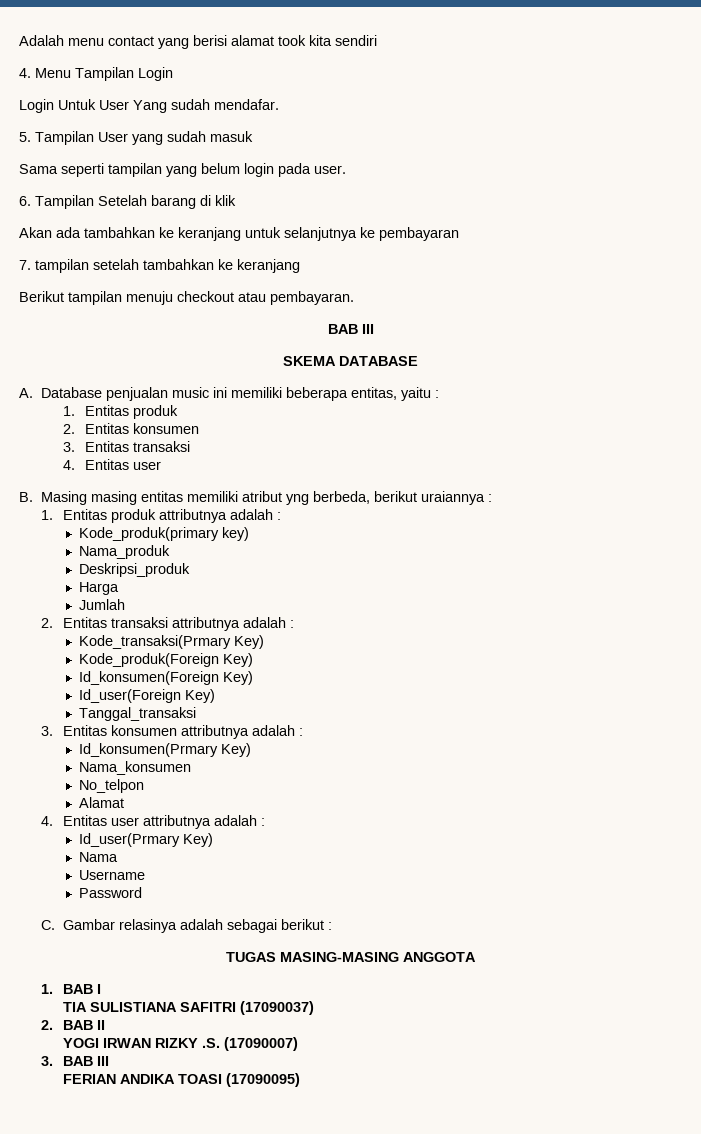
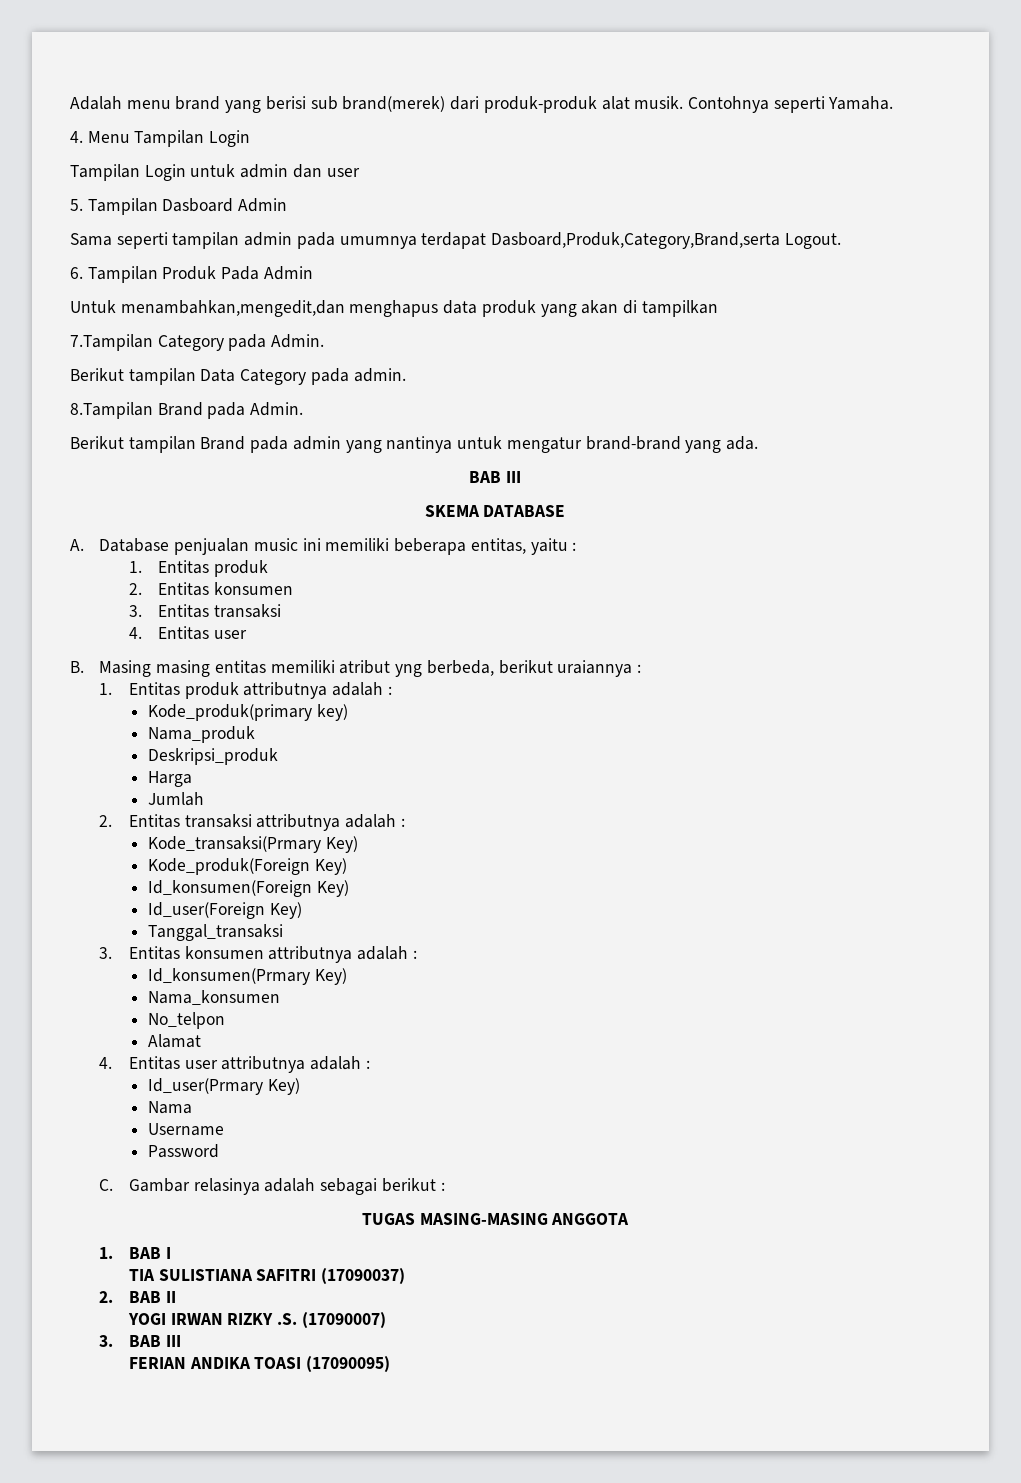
- Adalah menu contact yang berisi alamat took kita sendiri
+ Adalah menu brand yang berisi sub brand(merek) dari produk-produk alat musik. Contohnya seperti Yamaha.
  4. Menu Tampilan Login
- Login Untuk User Yang sudah mendafar.
- 5. Tampilan User yang sudah masuk
- Sama seperti tampilan yang belum login pada user.
- 6. Tampilan Setelah barang di klik
- Akan ada tambahkan ke keranjang untuk selanjutnya ke pembayaran
- 7. tampilan setelah tambahkan ke keranjang
- Berikut tampilan menuju checkout atau pembayaran.
+ Tampilan Login untuk admin dan user
+ 5. Tampilan Dasboard Admin
+ Sama seperti tampilan admin pada umumnya terdapat Dasboard,Produk,Category,Brand,serta Logout.
+ 6. Tampilan Produk Pada Admin
+ Untuk menambahkan,mengedit,dan menghapus data produk yang akan di tampilkan
+ 7.Tampilan Category pada Admin.
+ Berikut tampilan Data Category pada admin.
+ 8.Tampilan Brand pada Admin.
+ Berikut tampilan Brand pada admin yang nantinya untuk mengatur brand-brand yang ada.

